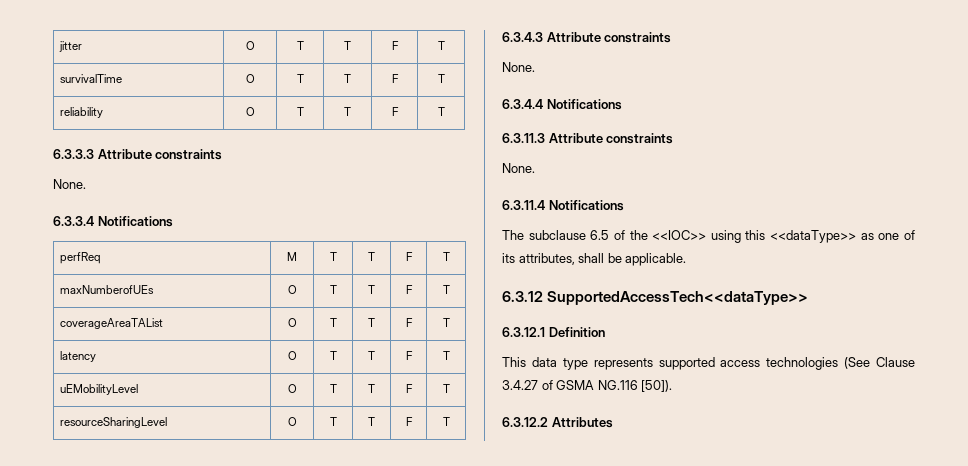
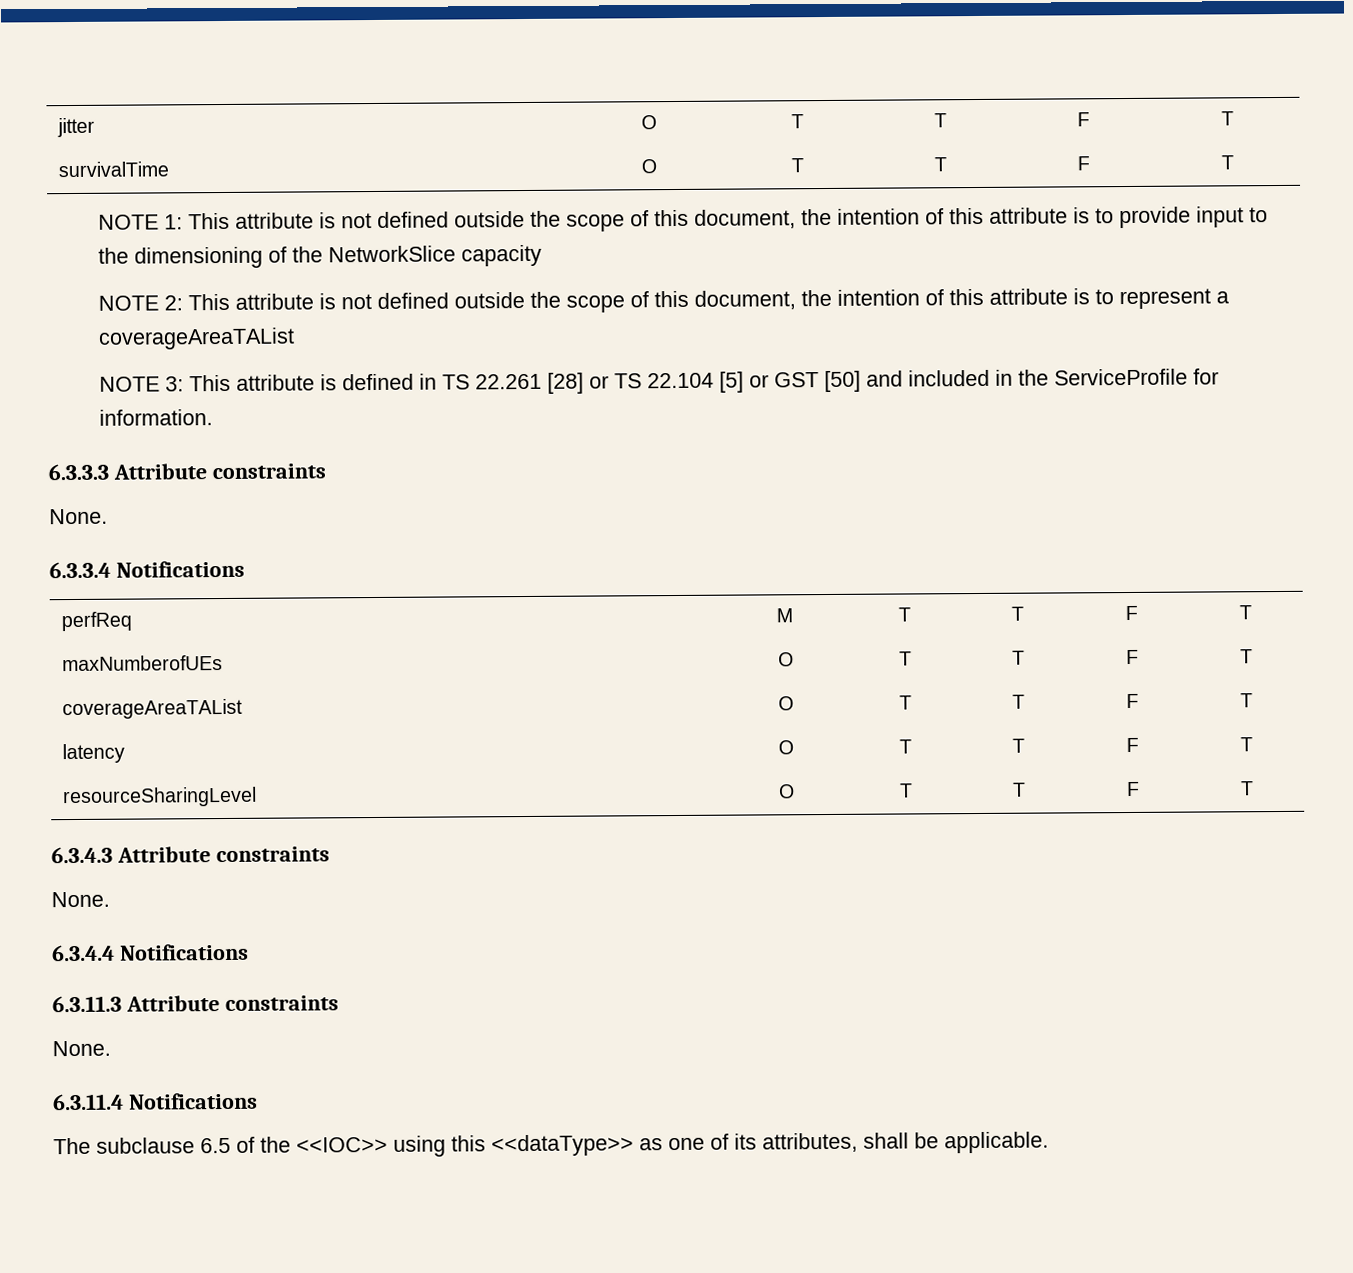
- reliability | O | T | T | F | T
+ NOTE 1: This attribute is not defined outside the scope of this document, the intention of this attribute is to provide input to the dimensioning of the NetworkSlice capacity
+ NOTE 2: This attribute is not defined outside the scope of this document, the intention of this attribute is to represent a coverageAreaTAList
+ NOTE 3: This attribute is defined in TS 22.261 [28] or TS 22.104 [5] or GST [50] and included in the ServiceProfile for information.
- uEMobilityLevel | O | T | T | F | T
- 6.3.12 SupportedAccessTech<<dataType>>
- 6.3.12.1 Definition
- This data type represents supported access technologies (See Clause 3.4.27 of GSMA NG.116 [50]).
- 6.3.12.2 Attributes

